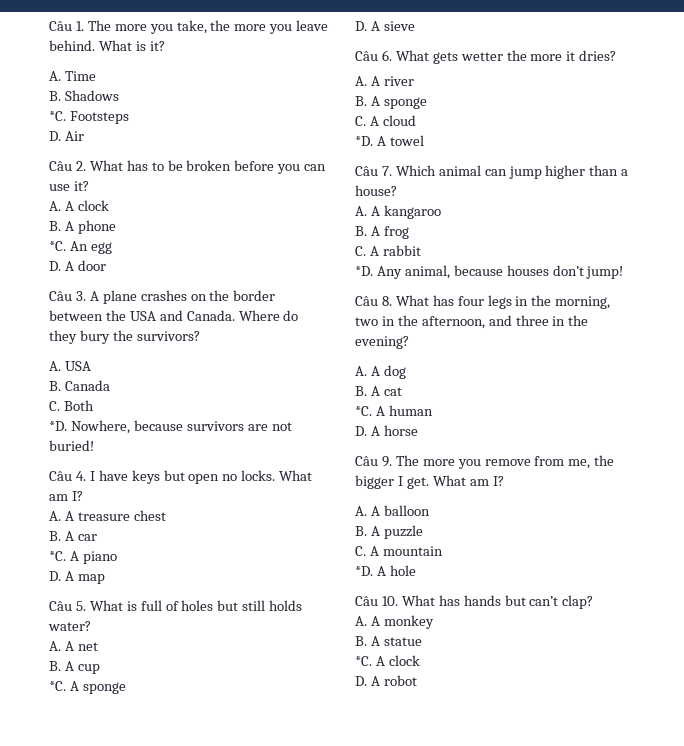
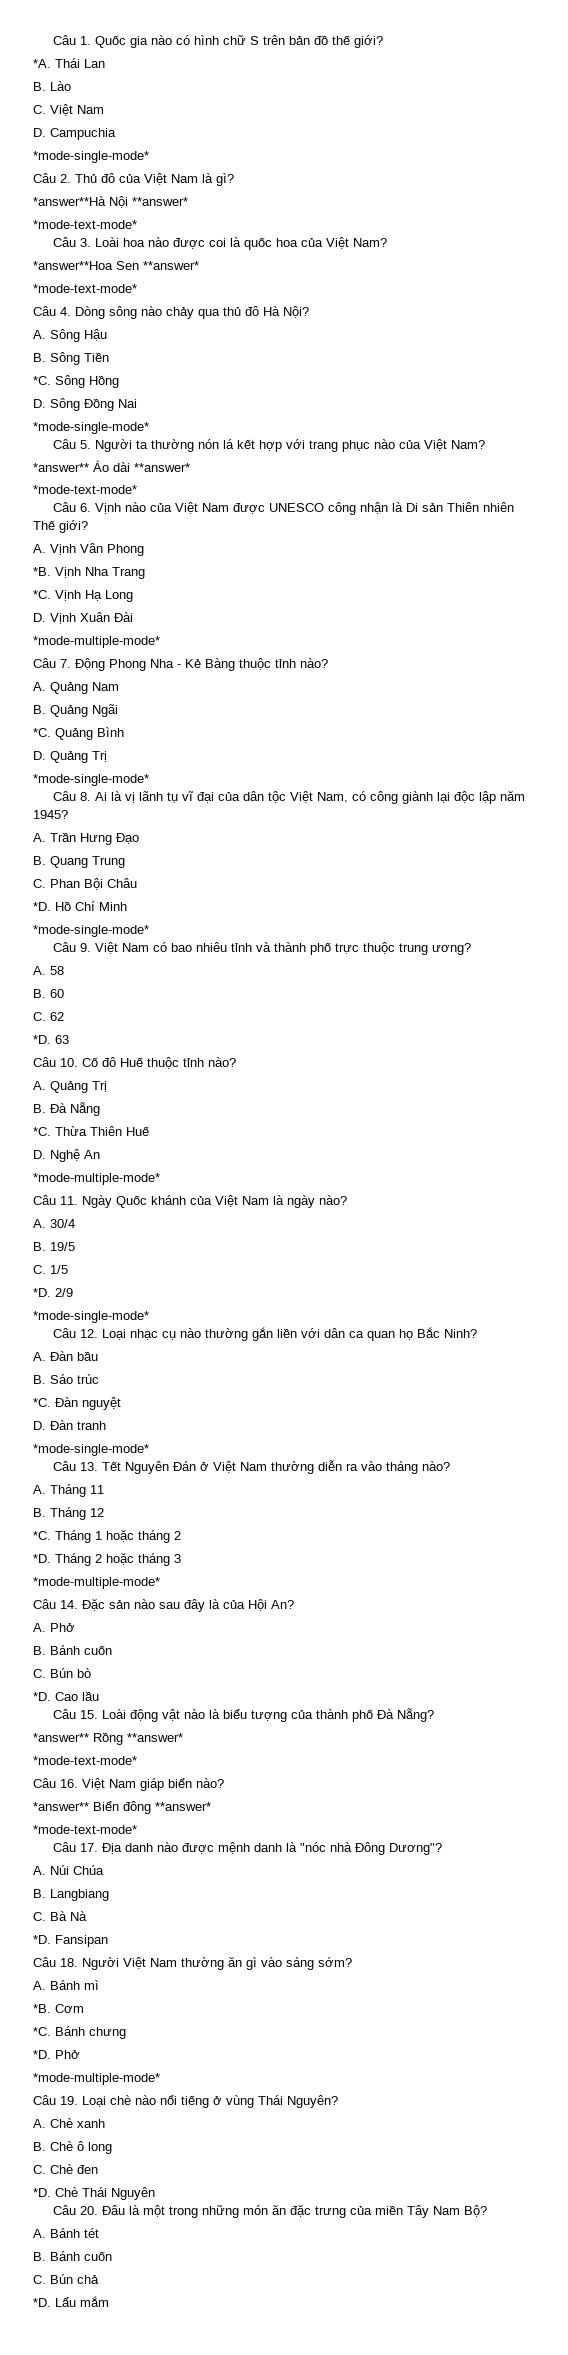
- Câu 1. The more you take, the more you leave behind. What is it?
- A. Time
- B. Shadows
- *C. Footsteps
- D. Air
+ Câu 1. Quốc gia nào có hình chữ S trên bản đồ thế giới?
+ *A. Thái Lan
+ B. Lào
+ C. Việt Nam
+ D. Campuchia
+ *mode-single-mode*
- Câu 2. What has to be broken before you can use it?
- A. A clock
- B. A phone
- *C. An egg
- D. A door
- Câu 3. A plane crashes on the border between the USA and Canada. Where do they bury the survivors?
- A. USA
- B. Canada
- C. Both
- *D. Nowhere, because survivors are not buried!
- Câu 4. I have keys but open no locks. What am I?
- A. A treasure chest
- B. A car
- *C. A piano
- D. A map
- Câu 5. What is full of holes but still holds water?
- A. A net
- B. A cup
- *C. A sponge
- D. A sieve
- Câu 6. What gets wetter the more it dries?
- A. A river
- B. A sponge
- C. A cloud
- *D. A towel
- Câu 7. Which animal can jump higher than a house?
- A. A kangaroo
- B. A frog
- C. A rabbit
- *D. Any animal, because houses don’t jump!
- Câu 8. What has four legs in the morning, two in the afternoon, and three in the evening?
- A. A dog
- B. A cat
- *C. A human
- D. A horse
- Câu 9. The more you remove from me, the bigger I get. What am I?
- A. A balloon
- B. A puzzle
- C. A mountain
- *D. A hole
+ Câu 2. Thủ đô của Việt Nam là gì?
+ *answer**Hà Nội **answer*
+ *mode-text-mode*
+ Câu 3. Loài hoa nào được coi là quốc hoa của Việt Nam?
+ *answer**Hoa Sen **answer*
+ *mode-text-mode*
+ Câu 4. Dòng sông nào chảy qua thủ đô Hà Nội?
+ A. Sông Hậu
+ B. Sông Tiền
+ *C. Sông Hồng
+ D. Sông Đồng Nai
+ *mode-single-mode*
+ Câu 5. Người ta thường nón lá kết hợp với trang phục nào của Việt Nam?
+ *answer** Áo dài **answer*
+ *mode-text-mode*
+ Câu 6. Vịnh nào của Việt Nam được UNESCO công nhận là Di sản Thiên nhiên Thế giới?
+ A. Vịnh Vân Phong
+ *B. Vịnh Nha Trang
+ *C. Vịnh Hạ Long
+ D. Vịnh Xuân Đài
+ *mode-multiple-mode*
+ Câu 7. Động Phong Nha - Kẻ Bàng thuộc tỉnh nào?
+ A. Quảng Nam
+ B. Quảng Ngãi
+ *C. Quảng Bình
+ D. Quảng Trị
+ *mode-single-mode*
+ Câu 8. Ai là vị lãnh tụ vĩ đại của dân tộc Việt Nam, có công giành lại độc lập năm 1945?
+ A. Trần Hưng Đạo
+ B. Quang Trung
+ C. Phan Bội Châu
+ *D. Hồ Chí Minh
+ *mode-single-mode*
+ Câu 9. Việt Nam có bao nhiêu tỉnh và thành phố trực thuộc trung ương?
+ A. 58
+ B. 60
+ C. 62
+ *D. 63
- Câu 10. What has hands but can’t clap?
- A. A monkey
- B. A statue
- *C. A clock
- D. A robot
+ Câu 10. Cố đô Huế thuộc tỉnh nào?
+ A. Quảng Trị
+ B. Đà Nẵng
+ *C. Thừa Thiên Huế
+ D. Nghệ An
+ *mode-multiple-mode*
+ Câu 11. Ngày Quốc khánh của Việt Nam là ngày nào?
+ A. 30/4
+ B. 19/5
+ C. 1/5
+ *D. 2/9
+ *mode-single-mode*
+ Câu 12. Loại nhạc cụ nào thường gắn liền với dân ca quan họ Bắc Ninh?
+ A. Đàn bầu
+ B. Sáo trúc
+ *C. Đàn nguyệt
+ D. Đàn tranh
+ *mode-single-mode*
+ Câu 13. Tết Nguyên Đán ở Việt Nam thường diễn ra vào tháng nào?
+ A. Tháng 11
+ B. Tháng 12
+ *C. Tháng 1 hoặc tháng 2
+ *D. Tháng 2 hoặc tháng 3
+ *mode-multiple-mode*
+ Câu 14. Đặc sản nào sau đây là của Hội An?
+ A. Phở
+ B. Bánh cuốn
+ C. Bún bò
+ *D. Cao lầu
+ Câu 15. Loài động vật nào là biểu tượng của thành phố Đà Nẵng?
+ *answer** Rồng **answer*
+ *mode-text-mode*
+ Câu 16. Việt Nam giáp biển nào?
+ *answer** Biển đông **answer*
+ *mode-text-mode*
+ Câu 17. Địa danh nào được mệnh danh là "nóc nhà Đông Dương"?
+ A. Núi Chúa
+ B. Langbiang
+ C. Bà Nà
+ *D. Fansipan
+ Câu 18. Người Việt Nam thường ăn gì vào sáng sớm?
+ A. Bánh mì
+ *B. Cơm
+ *C. Bánh chưng
+ *D. Phở
+ *mode-multiple-mode*
+ Câu 19. Loại chè nào nổi tiếng ở vùng Thái Nguyên?
+ A. Chè xanh
+ B. Chè ô long
+ C. Chè đen
+ *D. Chè Thái Nguyên
+ Câu 20. Đâu là một trong những món ăn đặc trưng của miền Tây Nam Bộ?
+ A. Bánh tét
+ B. Bánh cuốn
+ C. Bún chả
+ *D. Lẩu mắm

